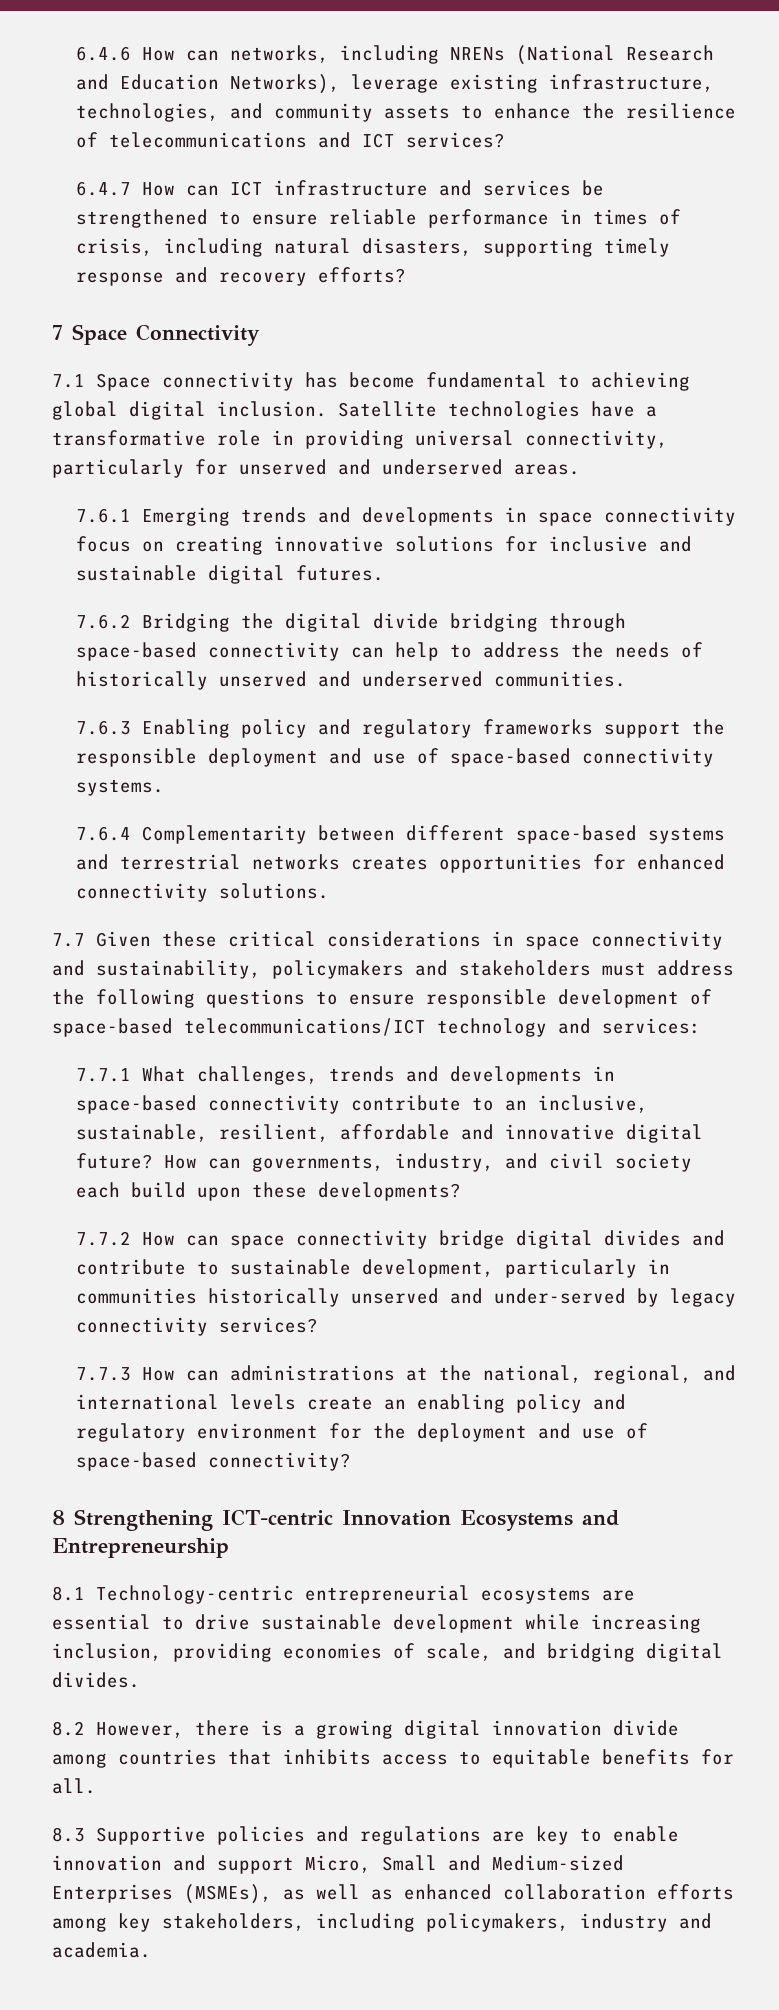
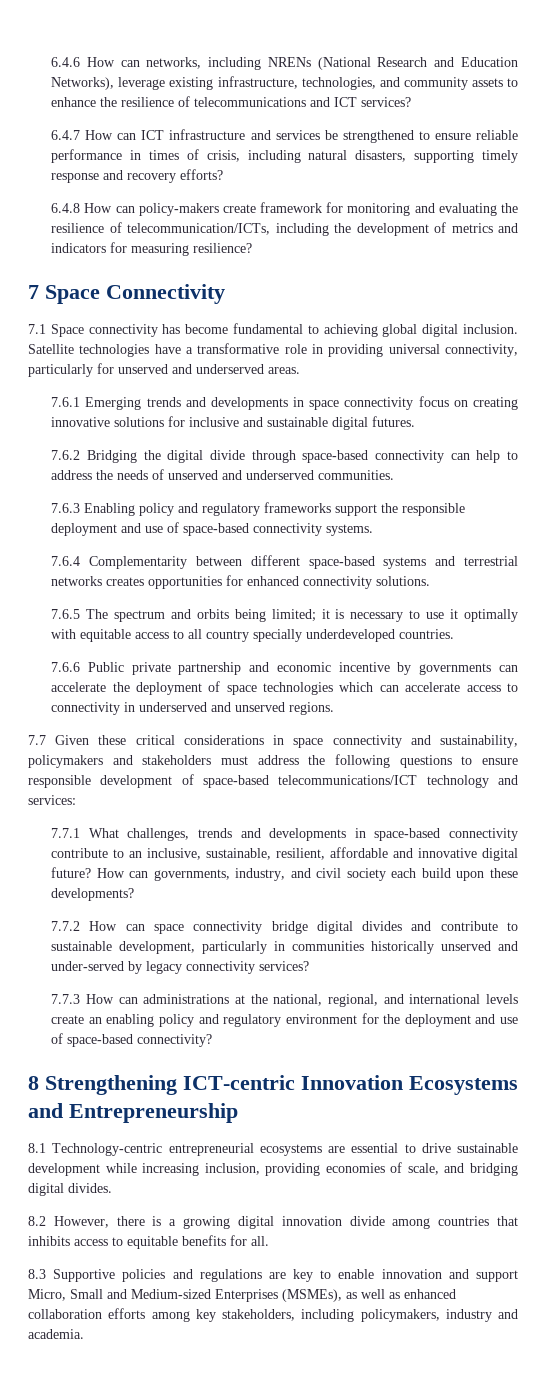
+ 6.4.8 How can policy-makers create framework for monitoring and evaluating the resilience of telecommunication/ICTs, including the development of metrics and indicators for measuring resilience?
- 7.6.2 Bridging the digital divide bridging through space-based connectivity can help to address the needs of historically unserved and underserved communities.
+ 7.6.2 Bridging the digital divide through space-based connectivity can help to address the needs of unserved and underserved communities.
+ 7.6.5 The spectrum and orbits being limited; it is necessary to use it optimally with equitable access to all country specially underdeveloped countries.
+ 7.6.6 Public private partnership and economic incentive by governments can accelerate the deployment of space technologies which can accelerate access to connectivity in underserved and unserved regions.

